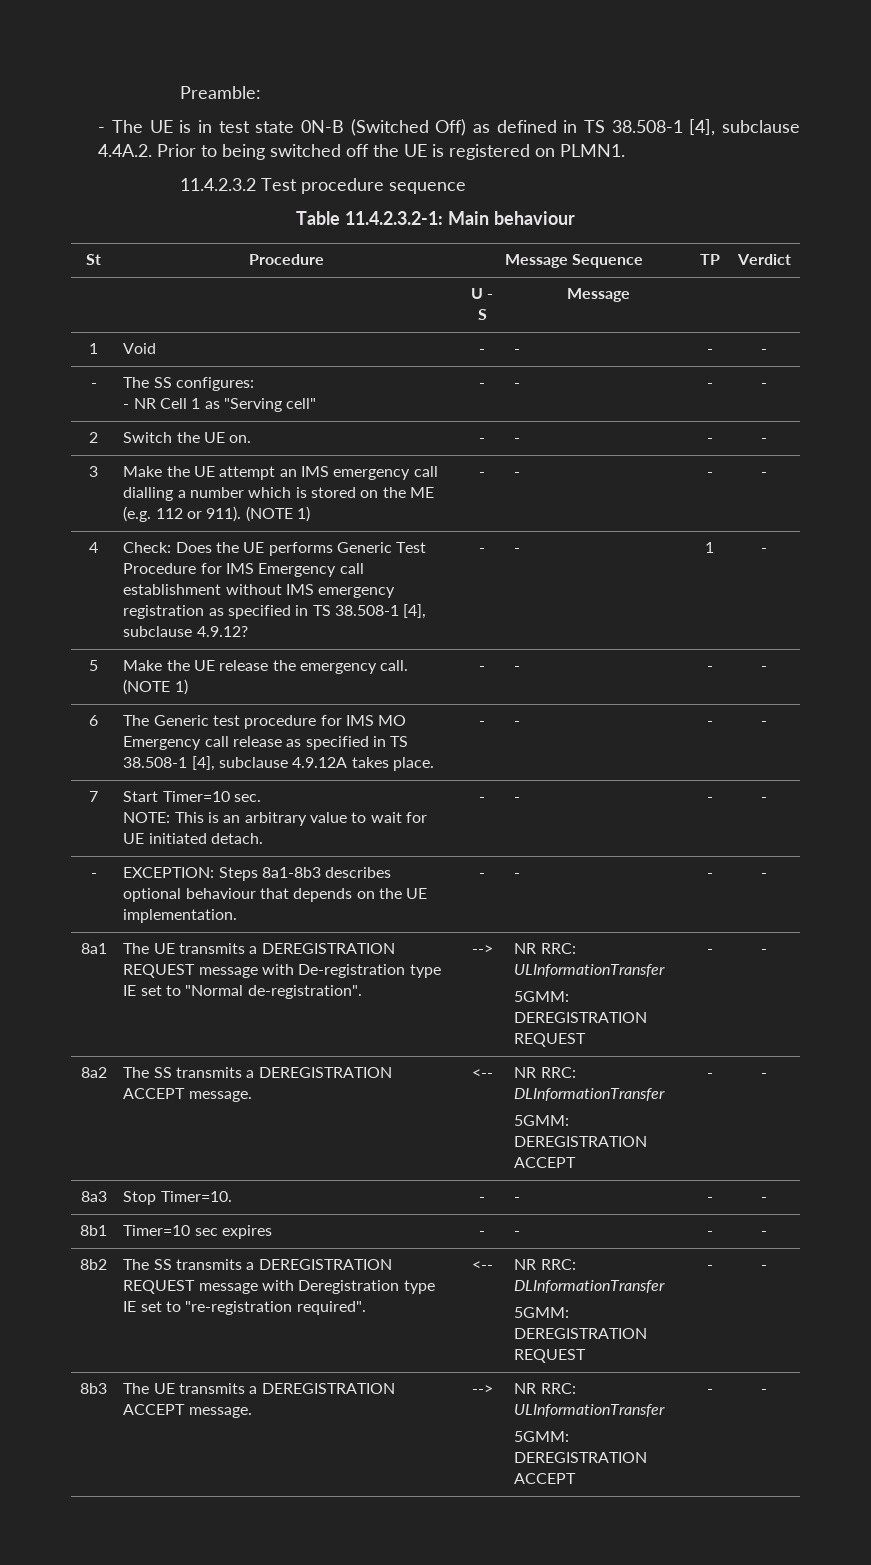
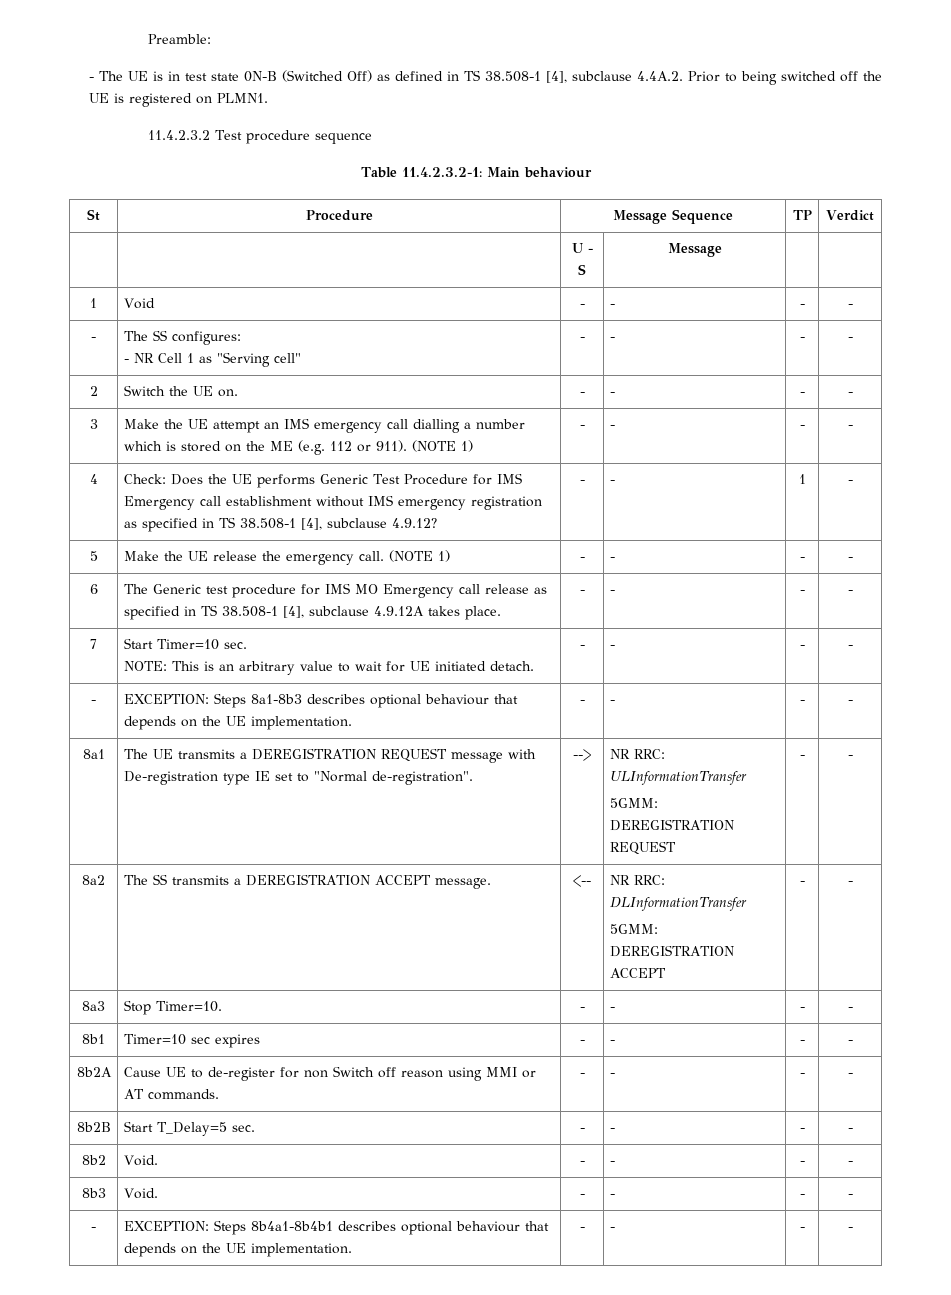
- 8b2 | The SS transmits a DEREGISTRATION REQUEST message with Deregistration type IE set to "re-registration required". | <-- | NR RRC: DLInformationTransfer
- 5GMM: DEREGISTRATION REQUEST | - | -
- 8b3 | The UE transmits a DEREGISTRATION ACCEPT message. | --> | NR RRC: ULInformationTransfer
- 5GMM: DEREGISTRATION ACCEPT | - | -
+ 8b2A | Cause UE to de-register for non Switch off reason using MMI or AT commands. | - | - | - | -
+ 8b2B | Start T_Delay=5 sec. | - | - | - | -
+ 8b2 | Void. | - | - | - | -
+ 8b3 | Void. | - | - | - | -
+ - | EXCEPTION: Steps 8b4a1-8b4b1 describes optional behaviour that depends on the UE implementation. | - | - | - | -

